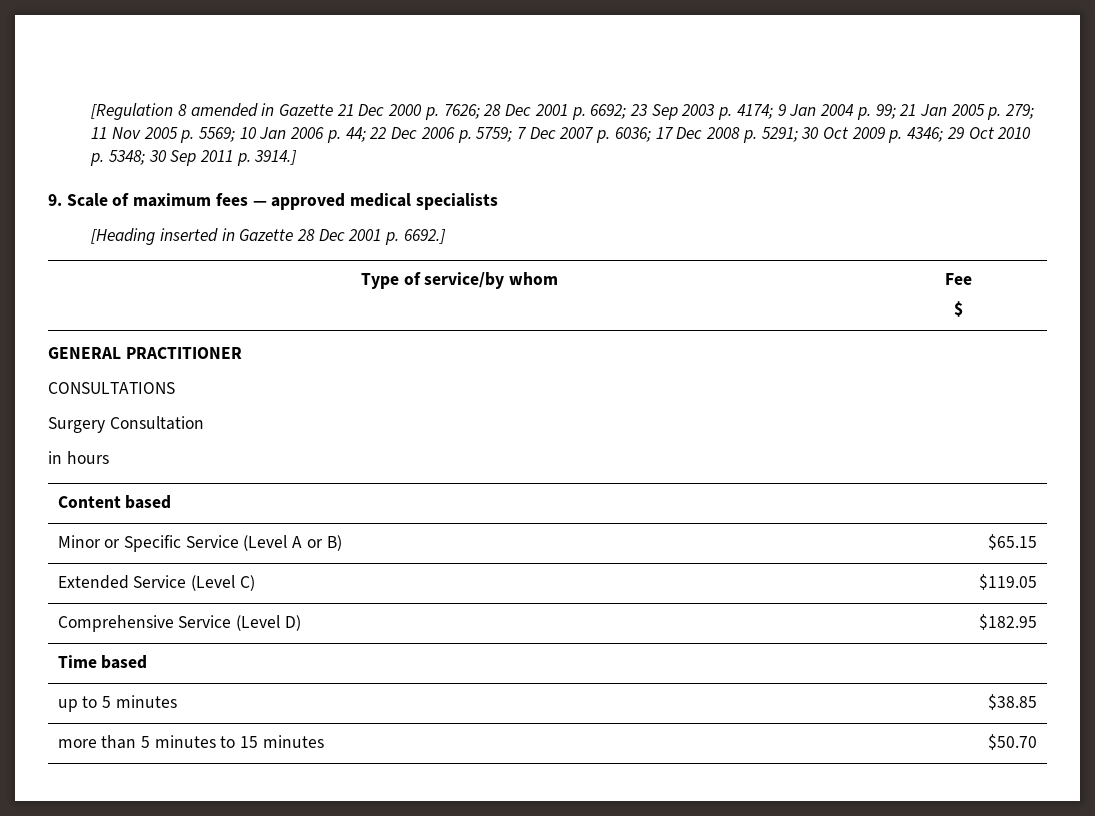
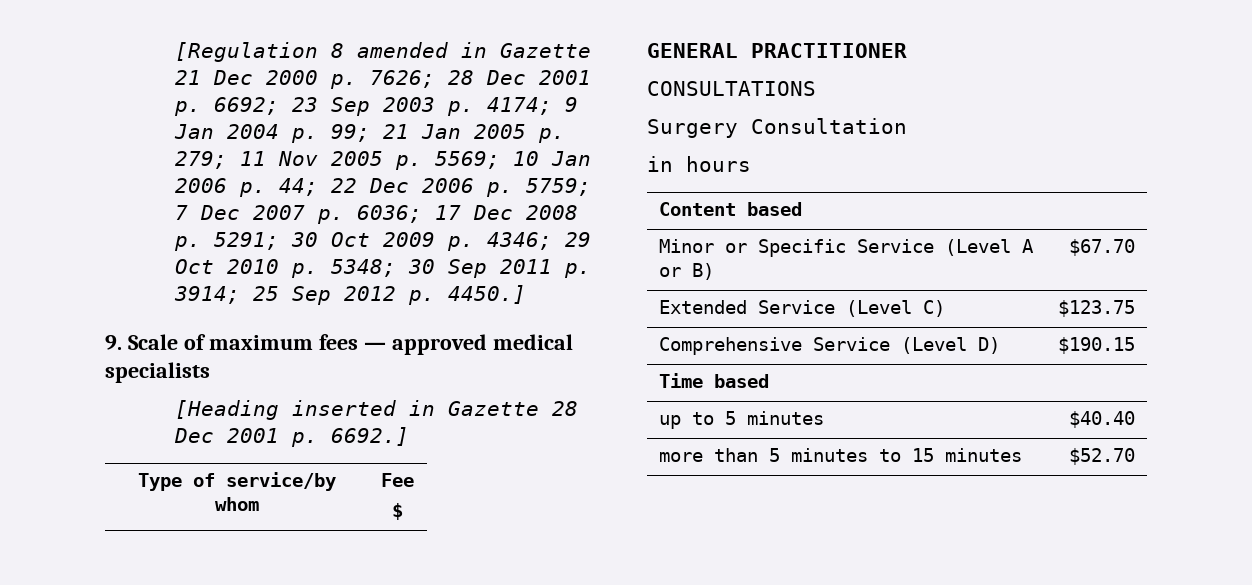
- 30 Sep 2011 p. 3914.]
+ 30 Sep 2011 p. 3914; 25 Sep 2012 p. 4450.]
- Minor or Specific Service (Level A or B) | $65.15
+ Minor or Specific Service (Level A or B) | $67.70
- Extended Service (Level C) | $119.05
+ Extended Service (Level C) | $123.75
- Comprehensive Service (Level D) | $182.95
+ Comprehensive Service (Level D) | $190.15
- up to 5 minutes | $38.85
+ up to 5 minutes | $40.40
- more than 5 minutes to 15 minutes | $50.70
+ more than 5 minutes to 15 minutes | $52.70

